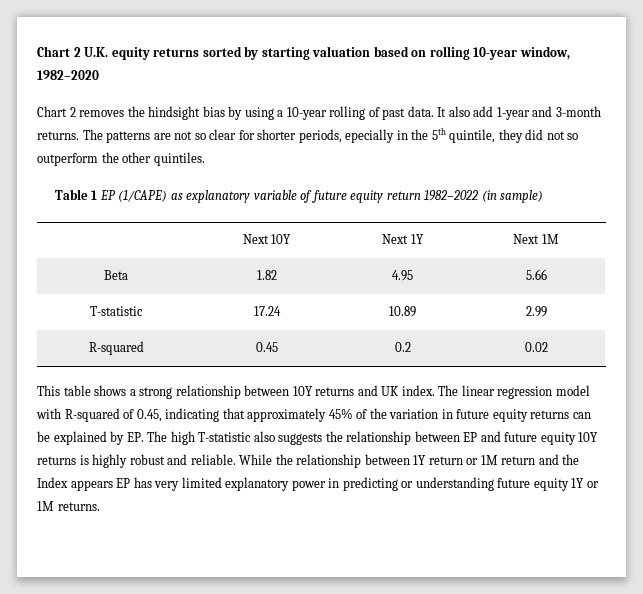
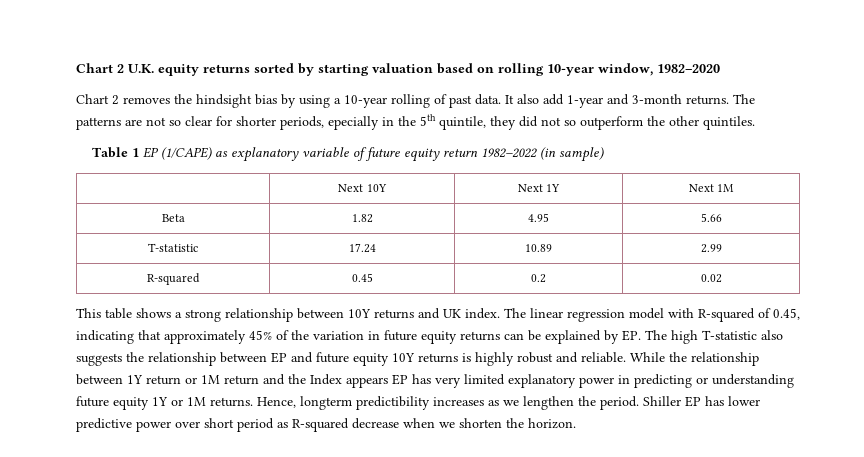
+ Hence, longterm predictibility increases as we lengthen the period. Shiller EP has lower predictive power over short period as R-squared decrease when we shorten the horizon.

